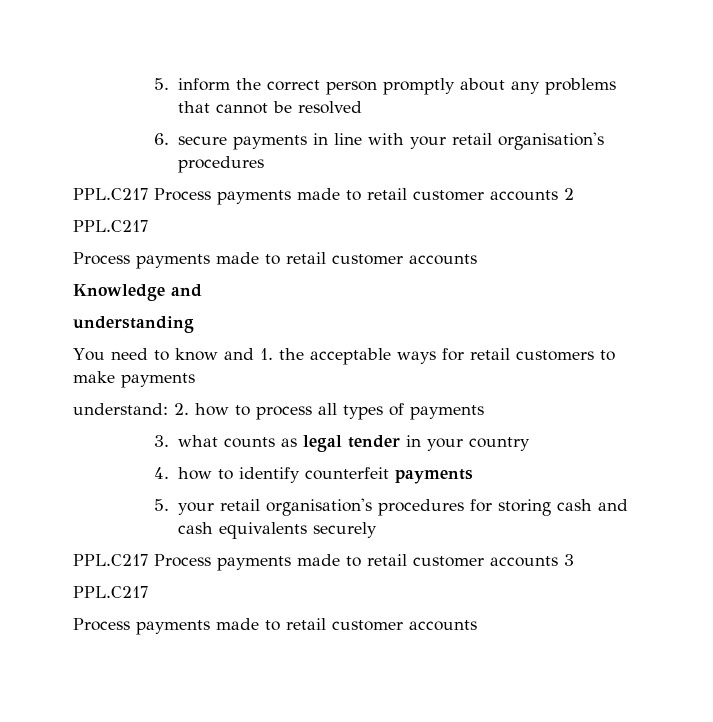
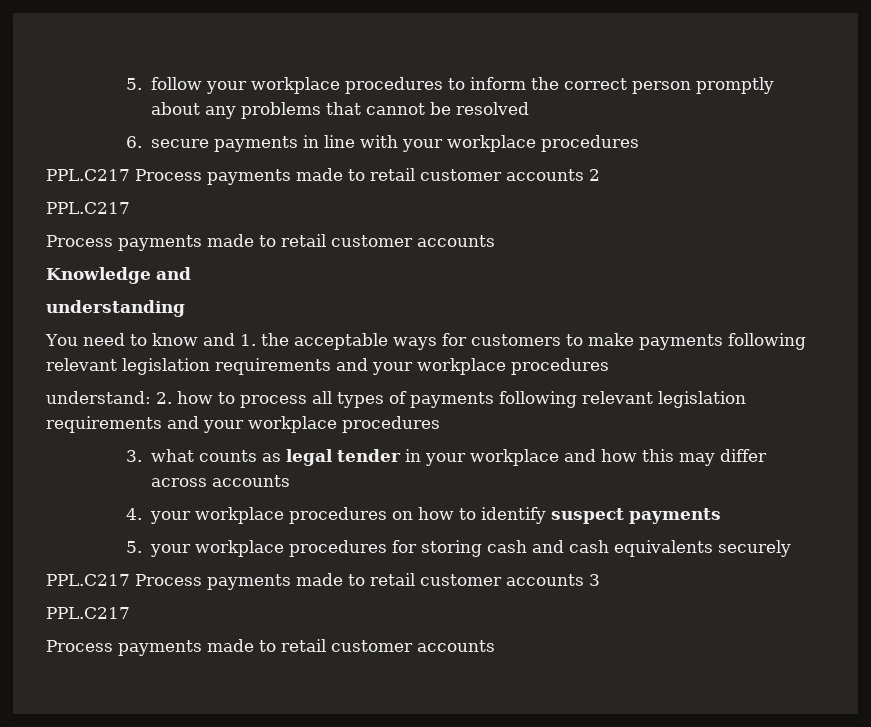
- 5. inform the correct person promptly about any problems that cannot be resolved
+ 5. follow your workplace procedures to inform the correct person promptly about any problems that cannot be resolved
- 6. secure payments in line with your retail organisation's procedures
+ 6. secure payments in line with your workplace procedures
- You need to know and 1. the acceptable ways for retail customers to make payments
+ You need to know and 1. the acceptable ways for customers to make payments following relevant legislation requirements and your workplace procedures
- understand: 2. how to process all types of payments
+ understand: 2. how to process all types of payments following relevant legislation requirements and your workplace procedures
- 3. what counts as legal tender in your country
- 4. how to identify counterfeit payments
+ 3. what counts as legal tender in your workplace and how this may differ across accounts
+ 4. your workplace procedures on how to identify suspect payments
- 5. your retail organisation's procedures for storing cash and cash equivalents securely
+ 5. your workplace procedures for storing cash and cash equivalents securely

